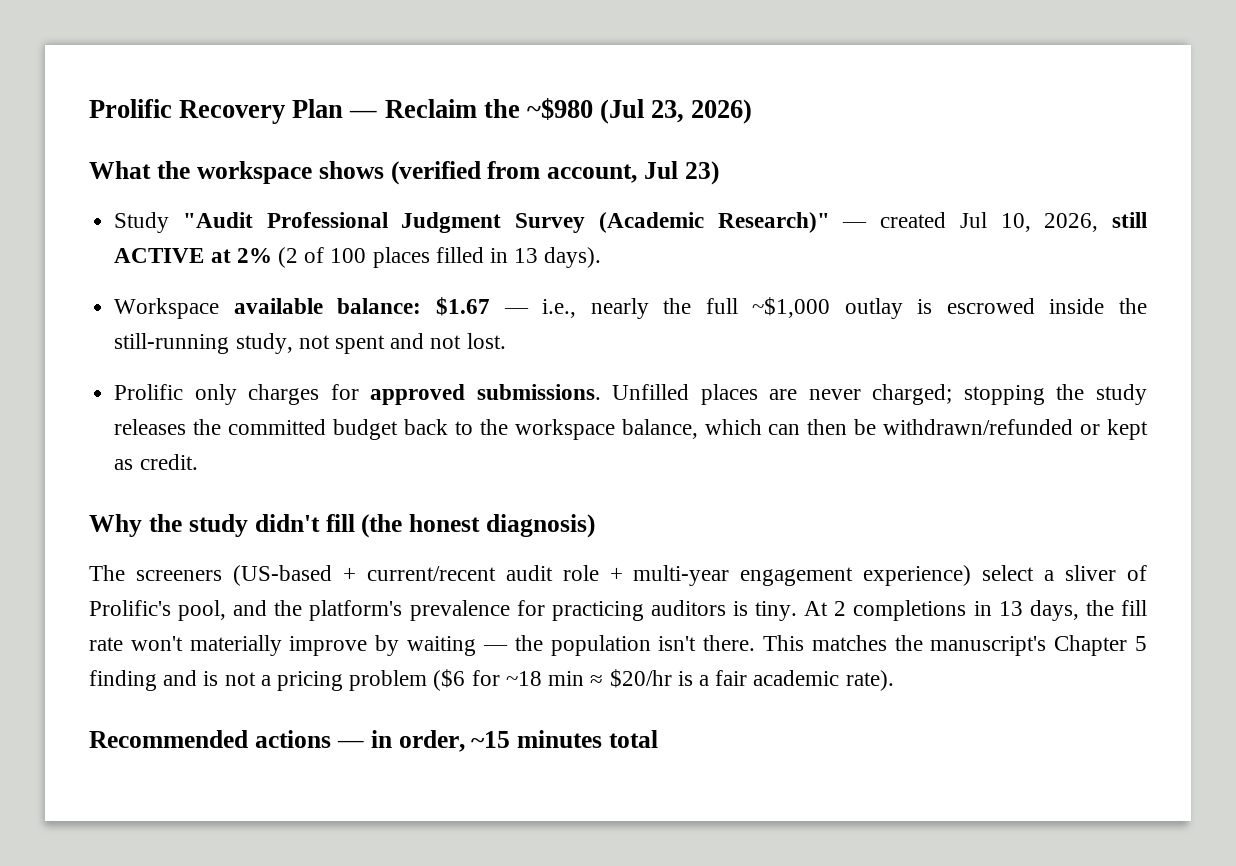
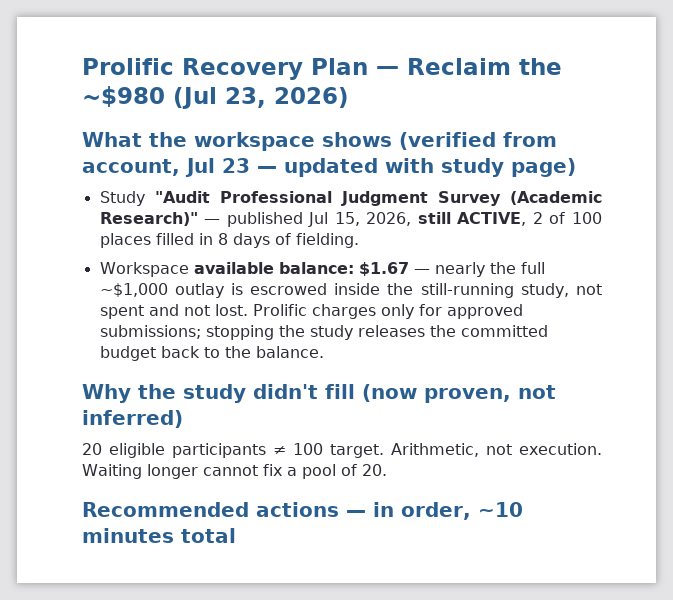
- What the workspace shows (verified from account, Jul 23)
+ What the workspace shows (verified from account, Jul 23 — updated with study page)
- Study "Audit Professional Judgment Survey (Academic Research)" — created Jul 10, 2026, still ACTIVE at 2% (2 of 100 places filled in 13 days).
+ Study "Audit Professional Judgment Survey (Academic Research)" — published Jul 15, 2026, still ACTIVE, 2 of 100 places filled in 8 days of fielding.
- Workspace available balance: $1.67 — i.e., nearly the full ~$1,000 outlay is escrowed inside the still-running study, not spent and not lost.
- Prolific only charges for approved submissions. Unfilled places are never charged; stopping the study releases the committed budget back to the workspace balance, which can then be withdrawn/refunded or kept as credit.
+ Workspace available balance: $1.67 — nearly the full ~$1,000 outlay is escrowed inside the still-running study, not spent and not lost. Prolific charges only for approved submissions; stopping the study releases the committed budget back to the balance.
- Why the study didn't fill (the honest diagnosis)
- The screeners (US-based + current/recent audit role + multi-year engagement experience) select a sliver of Prolific's pool, and the platform's prevalence for practicing auditors is tiny. At 2 completions in 13 days, the fill rate won't materially improve by waiting — the population isn't there. This matches the manuscript's Chapter 5 finding and is not a pricing problem ($6 for ~18 min ≈ $20/hr is a fair academic rate).
+ Why the study didn't fill (now proven, not inferred)
+ 20 eligible participants ≠ 100 target. Arithmetic, not execution. Waiting longer cannot fix a pool of 20.
- Recommended actions — in order, ~15 minutes total
+ Recommended actions — in order, ~10 minutes total

